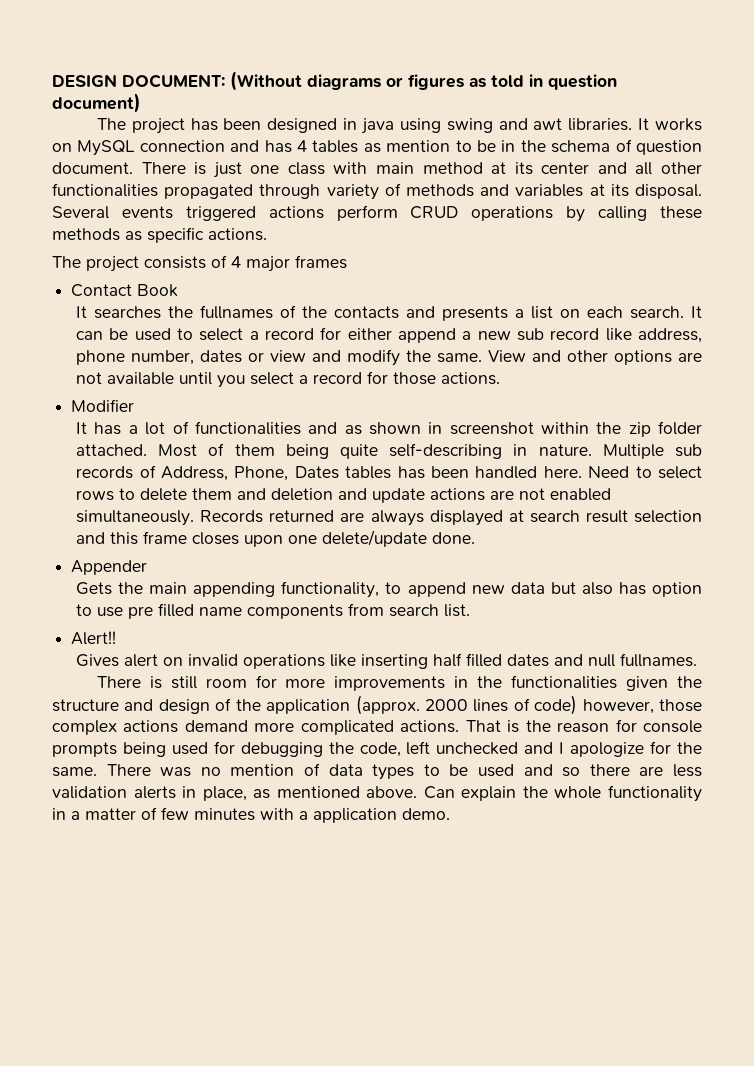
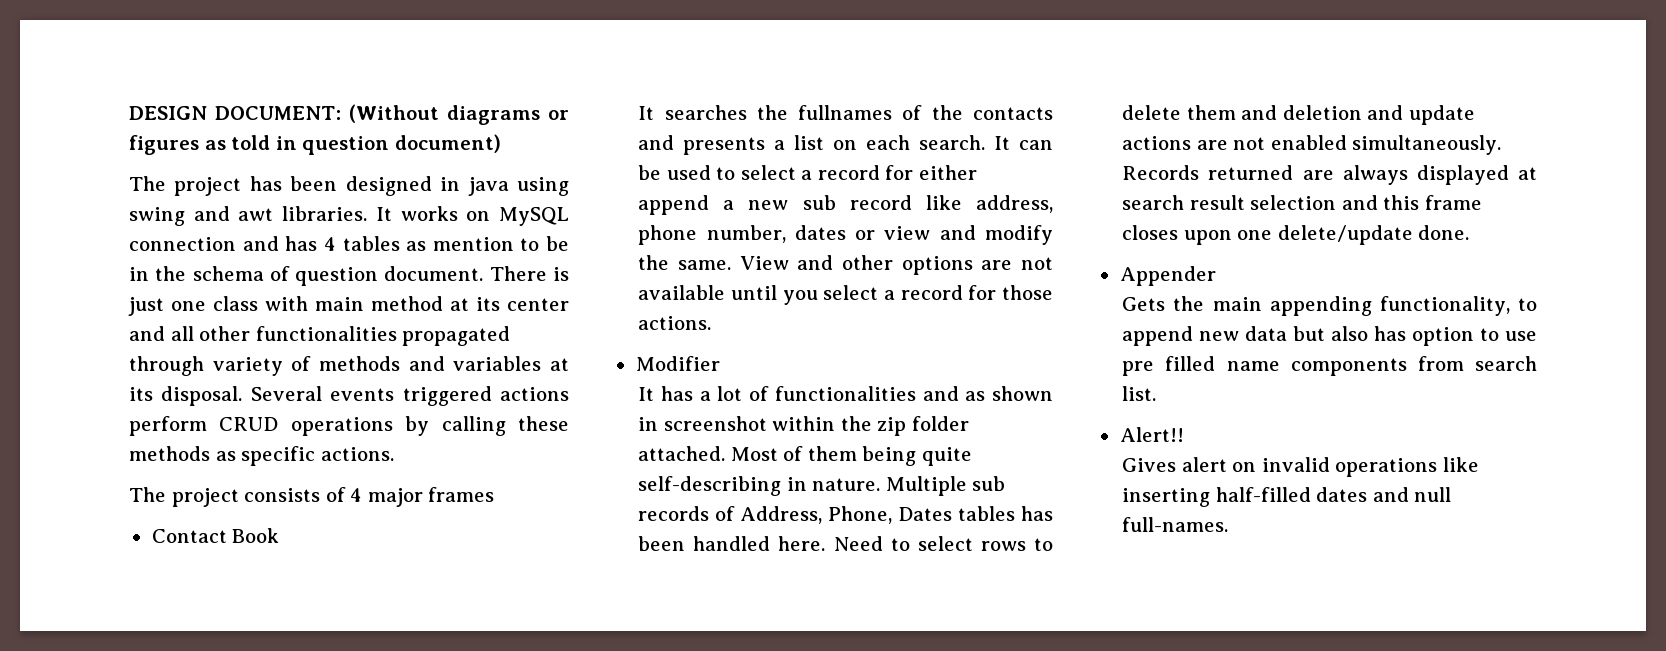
- Gives alert on invalid operations like inserting half filled dates and null fullnames.
- There is still room for more improvements in the functionalities given the structure and design of the application (approx. 2000 lines of code) however, those complex actions demand more complicated actions. That is the reason for console prompts being used for debugging the code, left unchecked and I apologize for the same. There was no mention of data types to be used and so there are less validation alerts in place, as mentioned above. Can explain the whole functionality in a matter of few minutes with a application demo.
+ Gives alert on invalid operations like inserting half-filled dates and null full-names.

